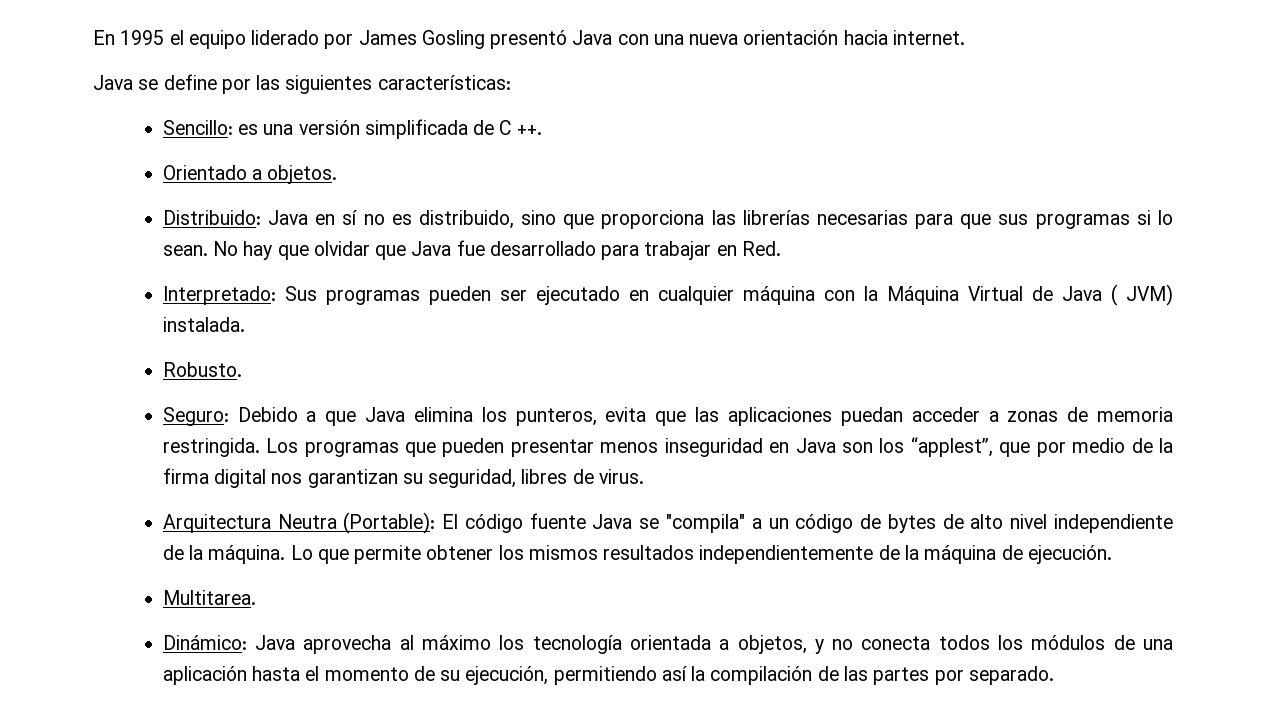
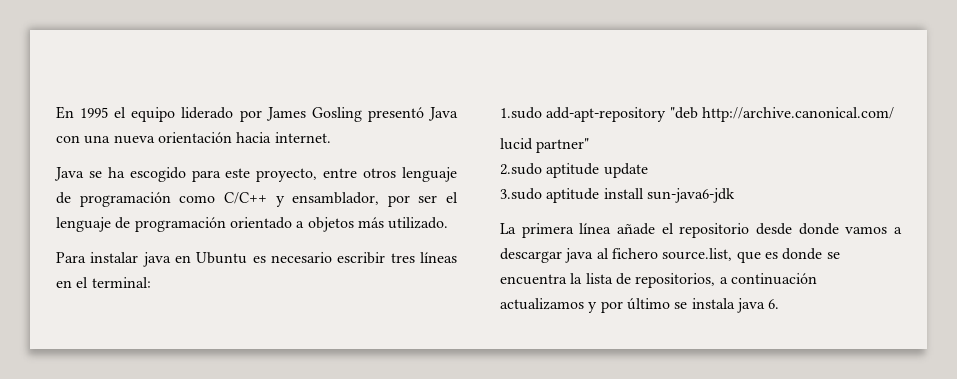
- Java se define por las siguientes características:
- Sencillo: es una versión simplificada de C ++.
- Orientado a objetos.
- Distribuido: Java en sí no es distribuido, sino que proporciona las librerías necesarias para que sus programas si lo sean. No hay que olvidar que Java fue desarrollado para trabajar en Red.
- Interpretado: Sus programas pueden ser ejecutado en cualquier máquina con la Máquina Virtual de Java ( JVM) instalada.
- Robusto.
- Seguro: Debido a que Java elimina los punteros, evita que las aplicaciones puedan acceder a zonas de memoria restringida. Los programas que pueden presentar menos inseguridad en Java son los “applest”, que por medio de la firma digital nos garantizan su seguridad, libres de virus.
- Arquitectura Neutra (Portable): El código fuente Java se "compila" a un código de bytes de alto nivel independiente de la máquina. Lo que permite obtener los mismos resultados independientemente de la máquina de ejecución.
- Multitarea.
- Dinámico: Java aprovecha al máximo los tecnología orientada a objetos, y no conecta todos los módulos de una aplicación hasta el momento de su ejecución, permitiendo así la compilación de las partes por separado.
+ Java se ha escogido para este proyecto, entre otros lenguaje de programación como C/C++ y ensamblador, por ser el lenguaje de programación orientado a objetos más utilizado.
+ Para instalar java en Ubuntu es necesario escribir tres líneas en el terminal:
+ 1.sudo add-apt-repository "deb http://archive.canonical.com/
+ lucid partner"
+ 2.sudo aptitude update
+ 3.sudo aptitude install sun-java6-jdk
+ La primera línea añade el repositorio desde donde vamos a descargar java al fichero source.list, que es donde se encuentra la lista de repositorios, a continuación actualizamos y por último se instala java 6.

